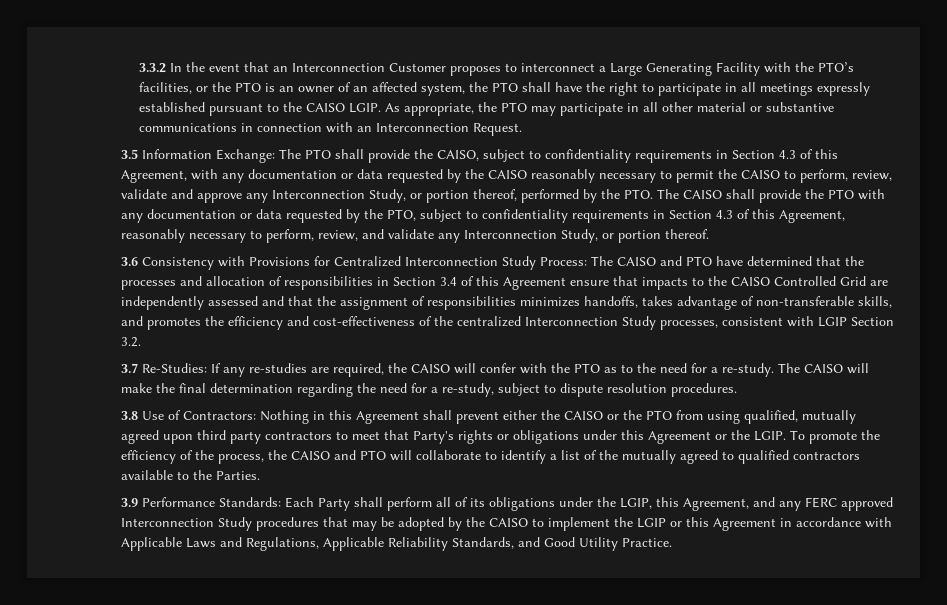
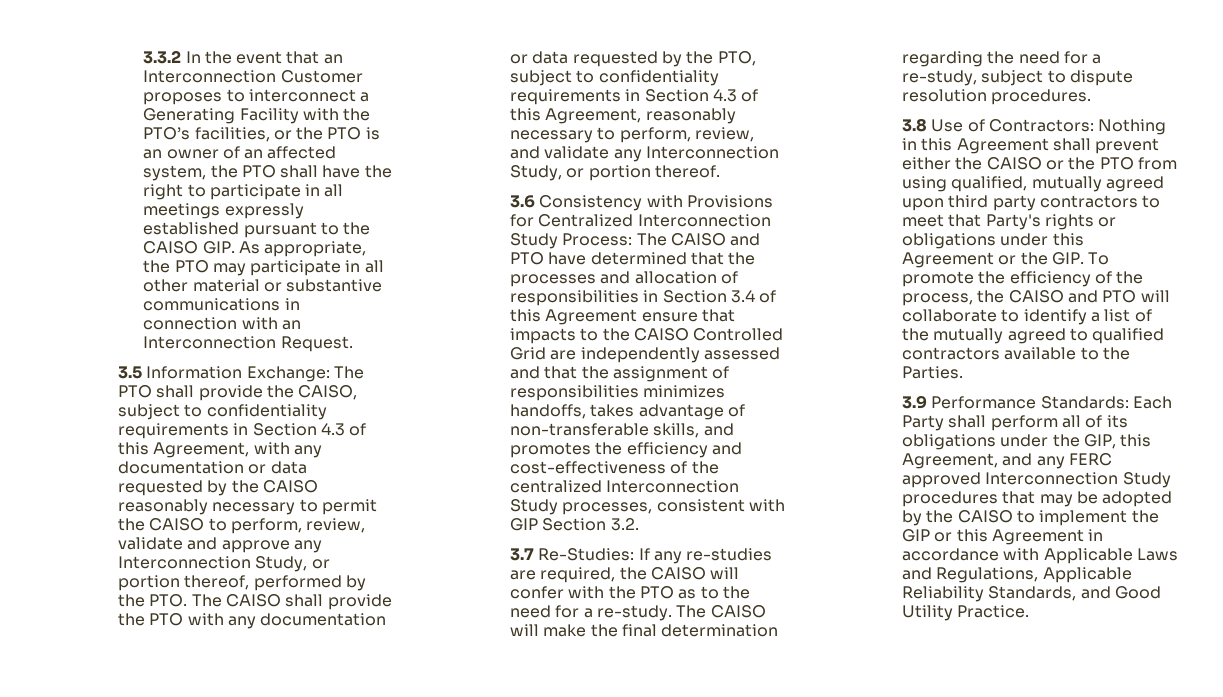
- 3.3.2 In the event that an Interconnection Customer proposes to interconnect a Large Generating Facility with the PTO’s facilities, or the PTO is an owner of an affected system, the PTO shall have the right to participate in all meetings expressly established pursuant to the CAISO LGIP. As appropriate, the PTO may participate in all other material or substantive communications in connection with an Interconnection Request.
+ 3.3.2 In the event that an Interconnection Customer proposes to interconnect a Generating Facility with the PTO’s facilities, or the PTO is an owner of an affected system, the PTO shall have the right to participate in all meetings expressly established pursuant to the CAISO GIP. As appropriate, the PTO may participate in all other material or substantive communications in connection with an Interconnection Request.
- The CAISO and PTO have determined that the processes and allocation of responsibilities in Section 3.4 of this Agreement ensure that impacts to the CAISO Controlled Grid are independently assessed and that the assignment of responsibilities minimizes handoffs, takes advantage of non-transferable skills, and promotes the efficiency and cost-effectiveness of the centralized Interconnection Study processes, consistent with LGIP Section 3.2.
+ The CAISO and PTO have determined that the processes and allocation of responsibilities in Section 3.4 of this Agreement ensure that impacts to the CAISO Controlled Grid are independently assessed and that the assignment of responsibilities minimizes handoffs, takes advantage of non-transferable skills, and promotes the efficiency and cost-effectiveness of the centralized Interconnection Study processes, consistent with GIP Section 3.2.
- Nothing in this Agreement shall prevent either the CAISO or the PTO from using qualified, mutually agreed upon third party contractors to meet that Party's rights or obligations under this Agreement or the LGIP. To promote the efficiency of the process, the CAISO and PTO will collaborate to identify a list of the mutually agreed to qualified contractors available to the Parties.
+ Nothing in this Agreement shall prevent either the CAISO or the PTO from using qualified, mutually agreed upon third party contractors to meet that Party's rights or obligations under this Agreement or the GIP. To promote the efficiency of the process, the CAISO and PTO will collaborate to identify a list of the mutually agreed to qualified contractors available to the Parties.
- 3.9 Performance Standards: Each Party shall perform all of its obligations under the LGIP, this Agreement, and any FERC approved Interconnection Study procedures that may be adopted by the CAISO to implement the LGIP or this Agreement in accordance with Applicable Laws and Regulations, Applicable Reliability Standards, and Good Utility Practice.
+ 3.9 Performance Standards: Each Party shall perform all of its obligations under the GIP, this Agreement, and any FERC approved Interconnection Study procedures that may be adopted by the CAISO to implement the GIP or this Agreement in accordance with Applicable Laws and Regulations, Applicable Reliability Standards, and Good Utility Practice.

